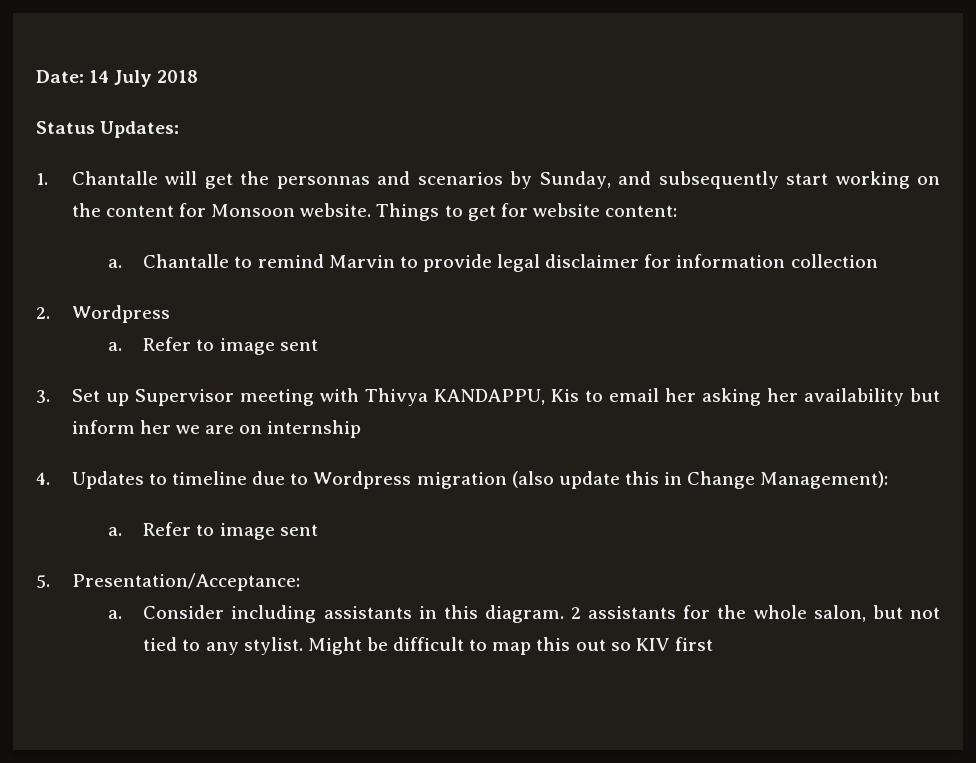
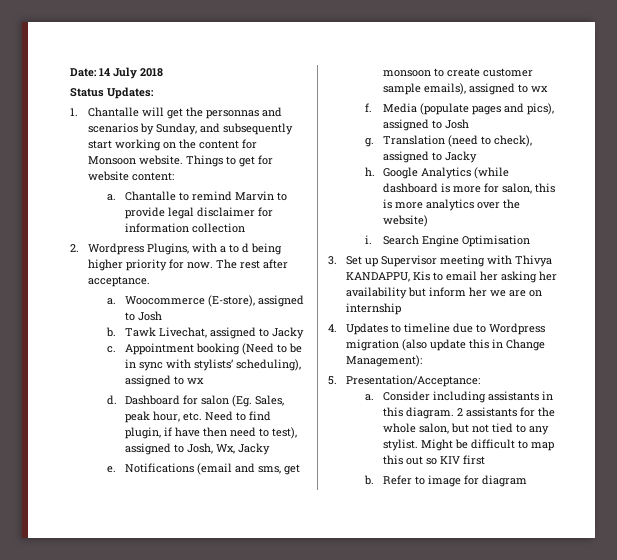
- 2. Wordpress
- a. Refer to image sent
+ 2. Wordpress Plugins, with a to d being higher priority for now. The rest after acceptance.
+ a. Woocommerce (E-store), assigned to Josh
+ b. Tawk Livechat, assigned to Jacky
+ c. Appointment booking (Need to be in sync with stylists’ scheduling), assigned to wx
+ d. Dashboard for salon (Eg. Sales, peak hour, etc. Need to find plugin, if have then need to test), assigned to Josh, Wx, Jacky
+ e. Notifications (email and sms, get monsoon to create customer sample emails), assigned to wx
+ f. Media (populate pages and pics), assigned to Josh
+ g. Translation (need to check), assigned to Jacky
+ h. Google Analytics (while dashboard is more for salon, this is more analytics over the website)
+ i. Search Engine Optimisation
  4. Updates to timeline due to Wordpress migration (also update this in Change Management):
- a. Refer to image sent
+ b. Refer to image for diagram

